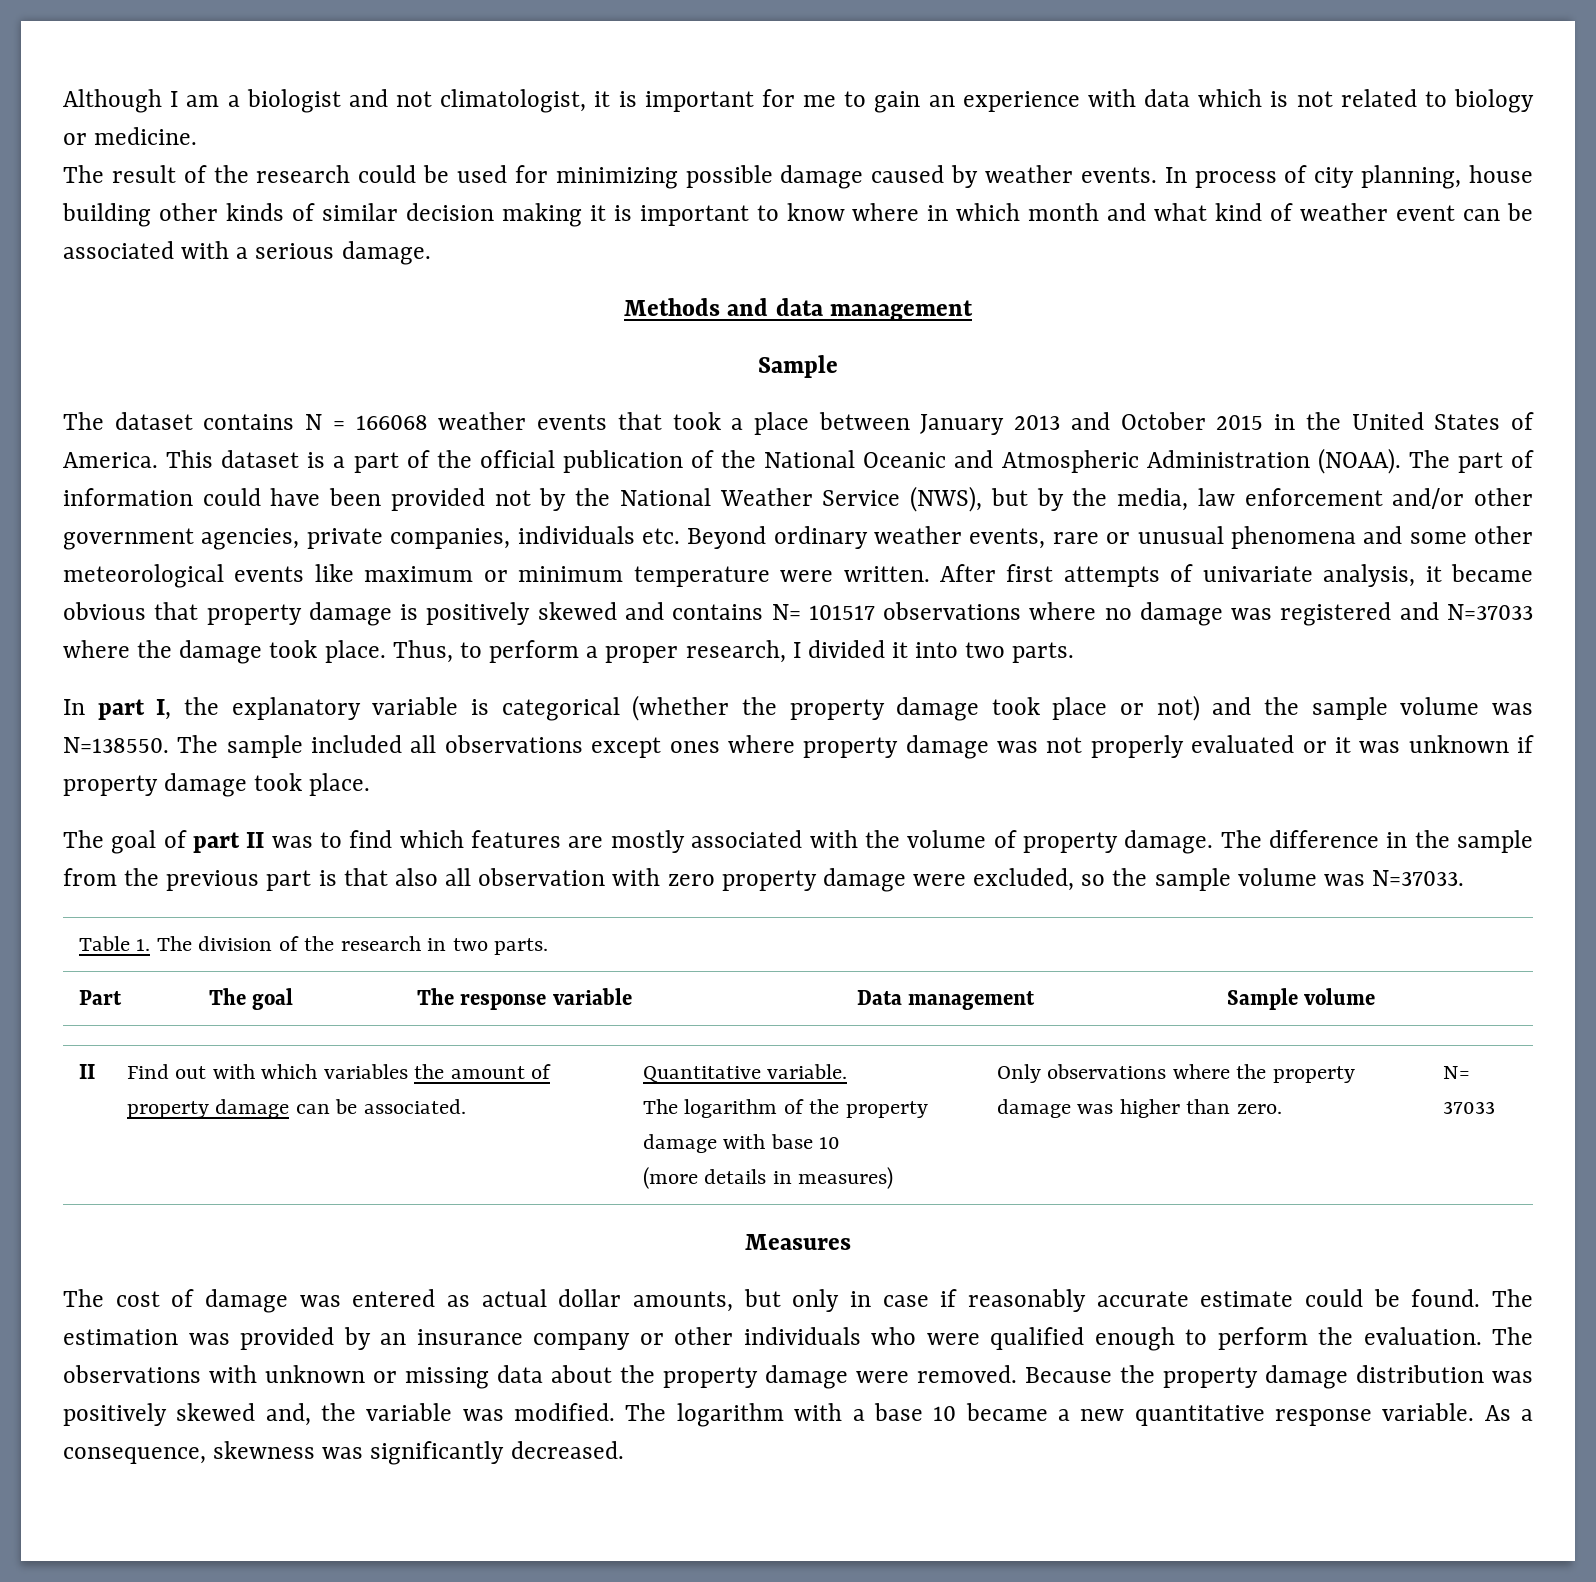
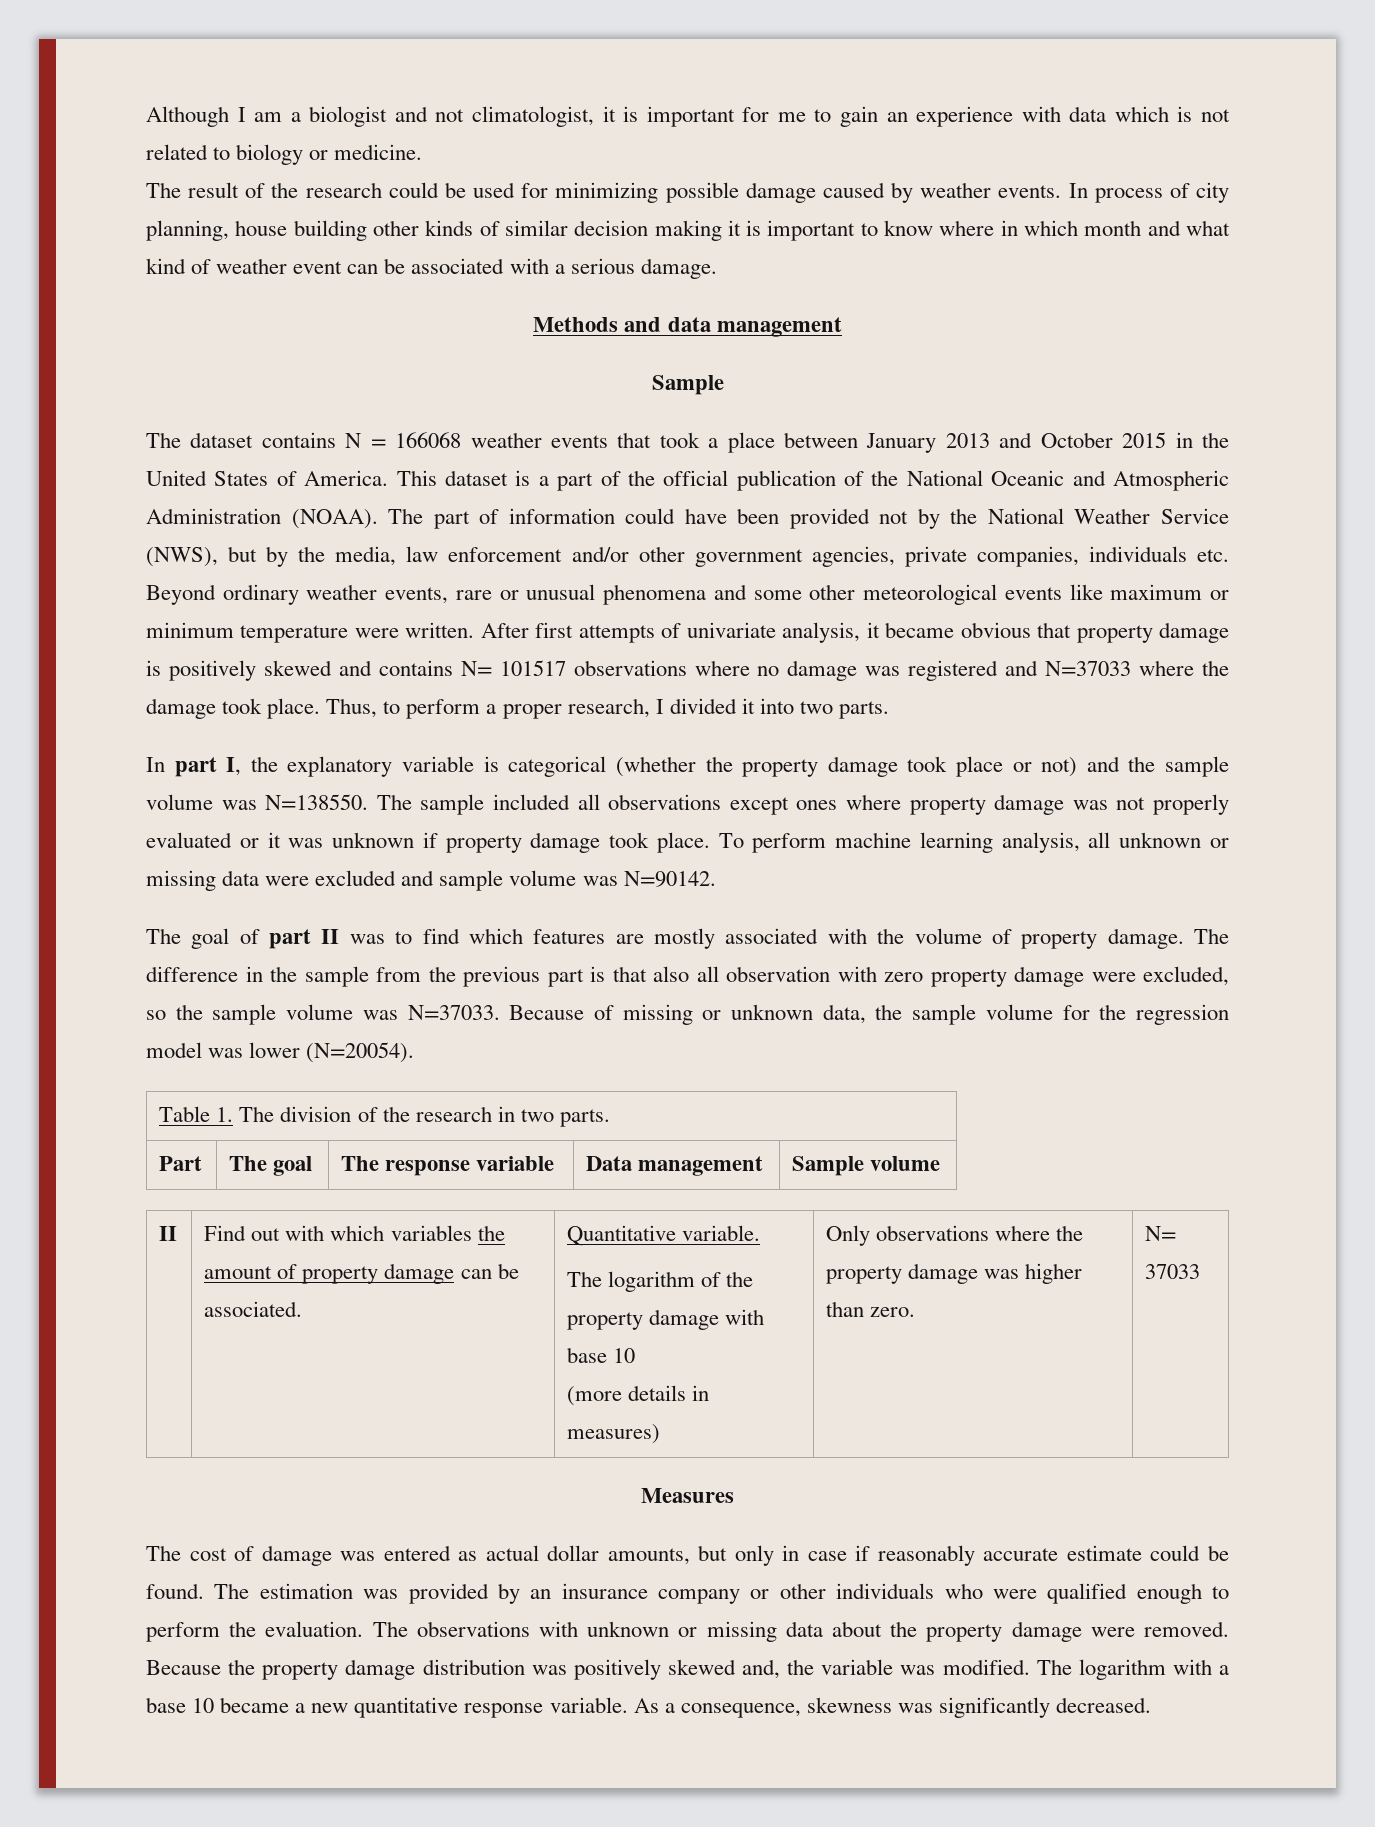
+ To perform machine learning analysis, all unknown or missing data were excluded and sample volume was N=90142.
+ Because of missing or unknown data, the sample volume for the regression model was lower (N=20054).

